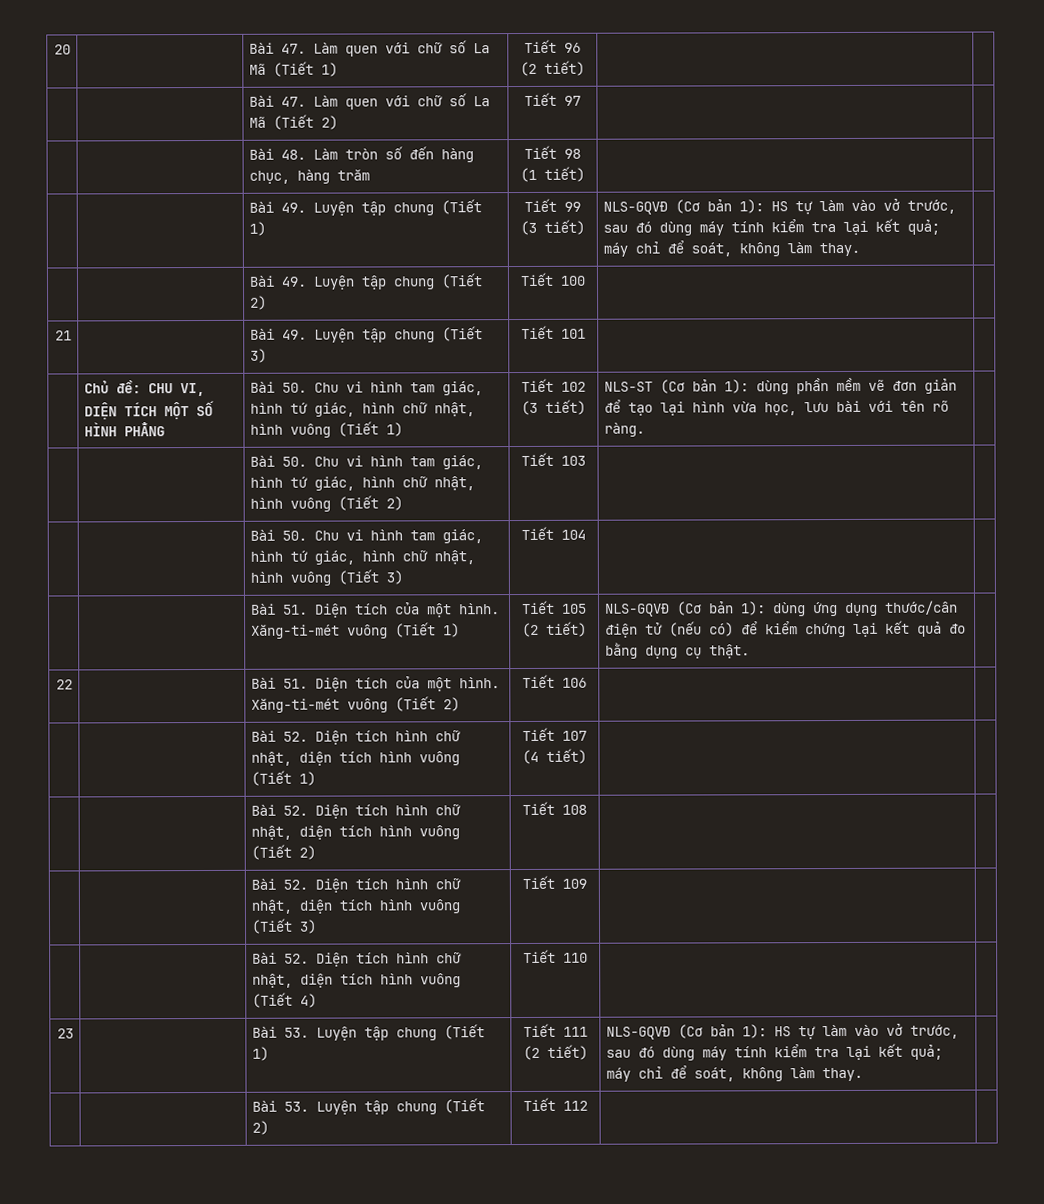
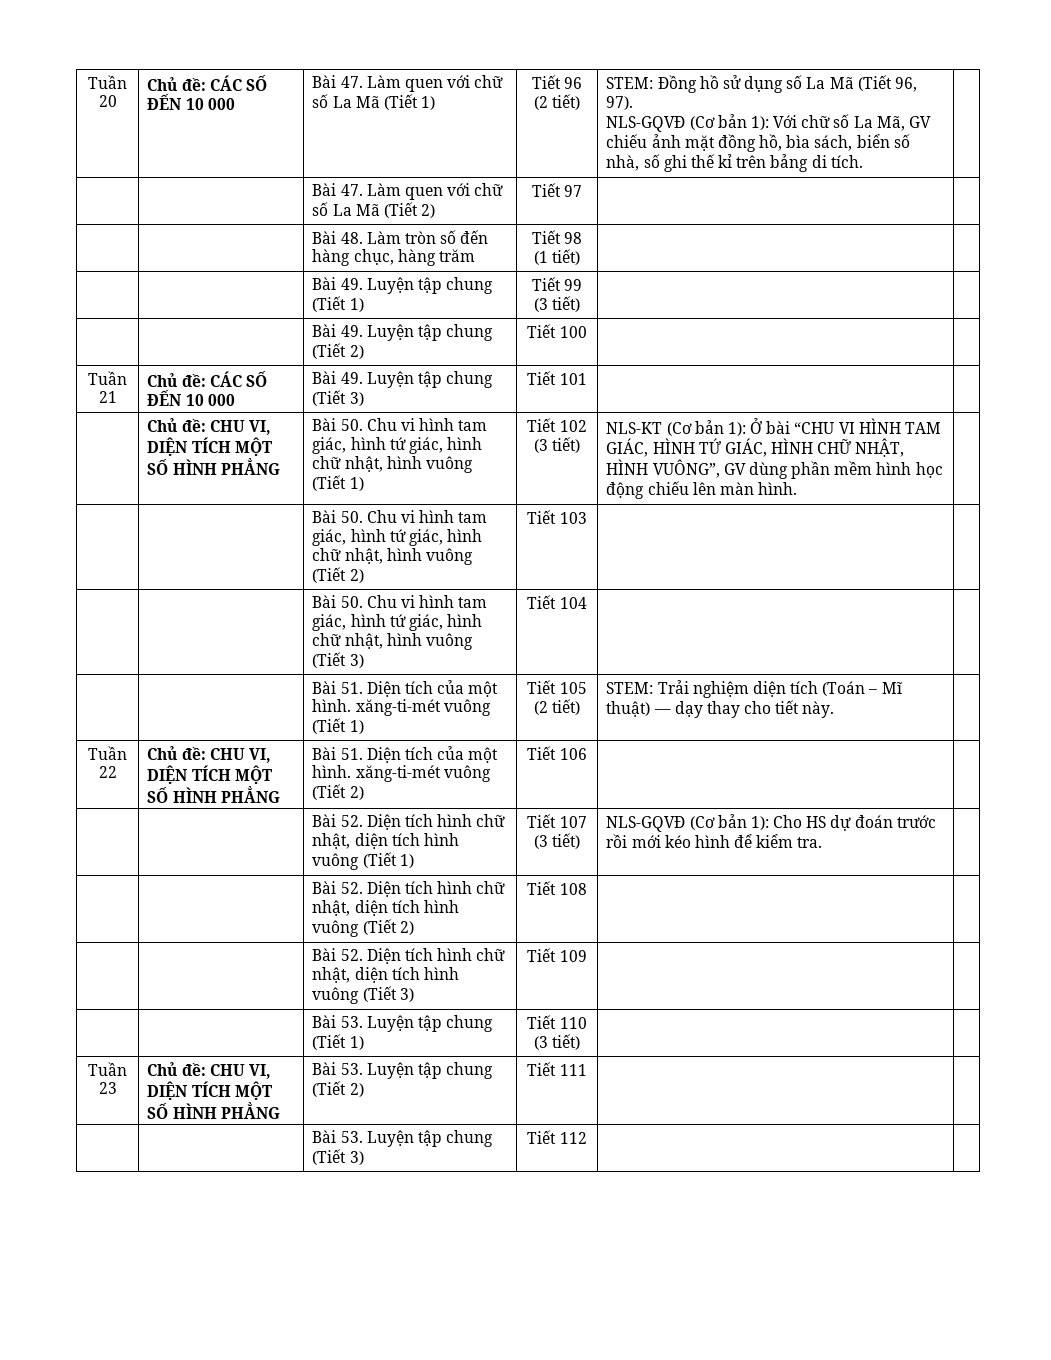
- 20
+ Tuần 20 | Chủ đề: CÁC SỐ ĐẾN 10 000
+ STEM: Đồng hồ sử dụng số La Mã (Tiết 96, 97).
+ NLS-GQVĐ (Cơ bản 1): Với chữ số La Mã, GV chiếu ảnh mặt đồng hồ, bìa sách, biển số nhà, số ghi thế kỉ trên bảng di tích.
- | | Bài 49. Luyện tập chung (Tiết 1) | Tiết 99 (3 tiết) | NLS-GQVĐ (Cơ bản 1): HS tự làm vào vở trước, sau đó dùng máy tính kiểm tra lại kết quả; máy chỉ để soát, không làm thay. |
+ | | Bài 49. Luyện tập chung (Tiết 1) | Tiết 99 (3 tiết) | |
- 21 | | Bài 49. Luyện tập chung (Tiết 3) | Tiết 101 | |
+ Tuần 21 | Chủ đề: CÁC SỐ ĐẾN 10 000 | Bài 49. Luyện tập chung (Tiết 3) | Tiết 101 | |
- NLS-ST (Cơ bản 1): dùng phần mềm vẽ đơn giản để tạo lại hình vừa học, lưu bài với tên rõ ràng.
+ NLS-KT (Cơ bản 1): Ở bài “CHU VI HÌNH TAM GIÁC, HÌNH TỨ GIÁC, HÌNH CHỮ NHẬT, HÌNH VUÔNG”, GV dùng phần mềm hình học động chiếu lên màn hình.
- | | Bài 51. Diện tích của một hình. Xăng-ti-mét vuông (Tiết 1) | Tiết 105 (2 tiết) | NLS-GQVĐ (Cơ bản 1): dùng ứng dụng thước/cân điện tử (nếu có) để kiểm chứng lại kết quả đo bằng dụng cụ thật. |
- 22 | | Bài 51. Diện tích của một hình. Xăng-ti-mét vuông (Tiết 2) | Tiết 106 | |
+ | | Bài 51. Diện tích của một hình. xăng-ti-mét vuông (Tiết 1) | Tiết 105 (2 tiết) | STEM: Trải nghiệm diện tích (Toán – Mĩ thuật) — dạy thay cho tiết này. |
+ Tuần 22 | Chủ đề: CHU VI, DIỆN TÍCH MỘT SỐ HÌNH PHẲNG | Bài 51. Diện tích của một hình. xăng-ti-mét vuông (Tiết 2) | Tiết 106 | |
- | | Bài 52. Diện tích hình chữ nhật, diện tích hình vuông (Tiết 1) | Tiết 107 (4 tiết) | |
+ | | Bài 52. Diện tích hình chữ nhật, diện tích hình vuông (Tiết 1) | Tiết 107 (3 tiết) | NLS-GQVĐ (Cơ bản 1): Cho HS dự đoán trước rồi mới kéo hình để kiểm tra. |
- | | Bài 52. Diện tích hình chữ nhật, diện tích hình vuông (Tiết 4) | Tiết 110 | |
- 23 | | Bài 53. Luyện tập chung (Tiết 1) | Tiết 111 (2 tiết) | NLS-GQVĐ (Cơ bản 1): HS tự làm vào vở trước, sau đó dùng máy tính kiểm tra lại kết quả; máy chỉ để soát, không làm thay. |
- | | Bài 53. Luyện tập chung (Tiết 2) | Tiết 112 | |
+ | | Bài 53. Luyện tập chung (Tiết 1) | Tiết 110 (3 tiết) | |
+ Tuần 23 | Chủ đề: CHU VI, DIỆN TÍCH MỘT SỐ HÌNH PHẲNG | Bài 53. Luyện tập chung (Tiết 2) | Tiết 111 | |
+ | | Bài 53. Luyện tập chung (Tiết 3) | Tiết 112 | |

